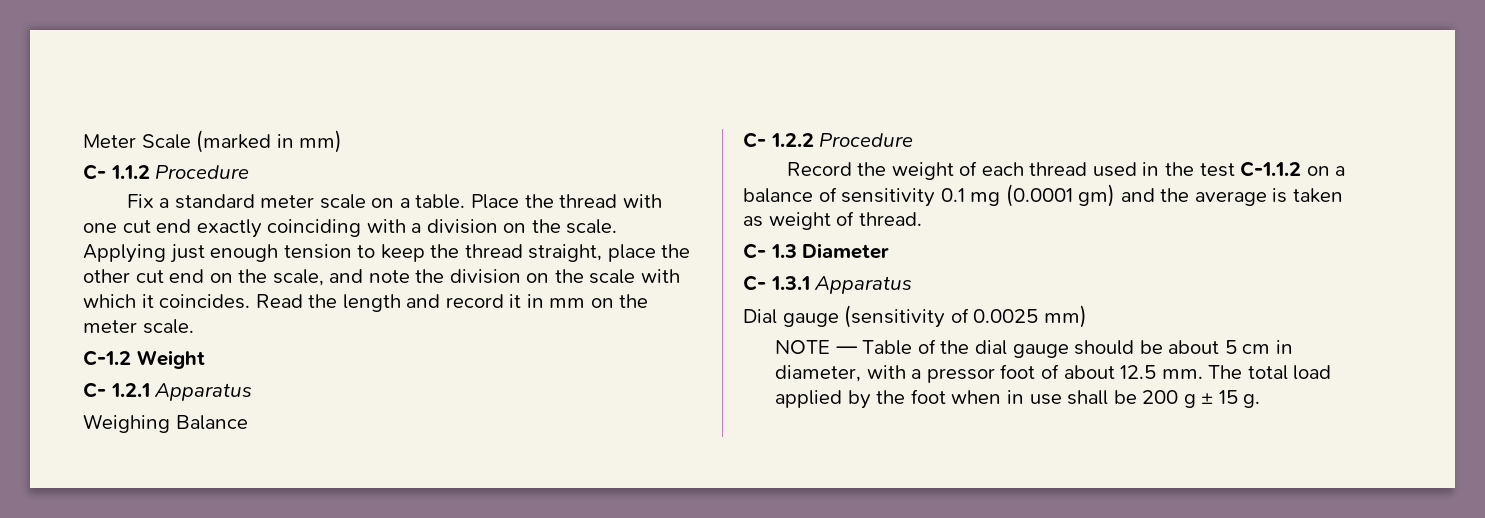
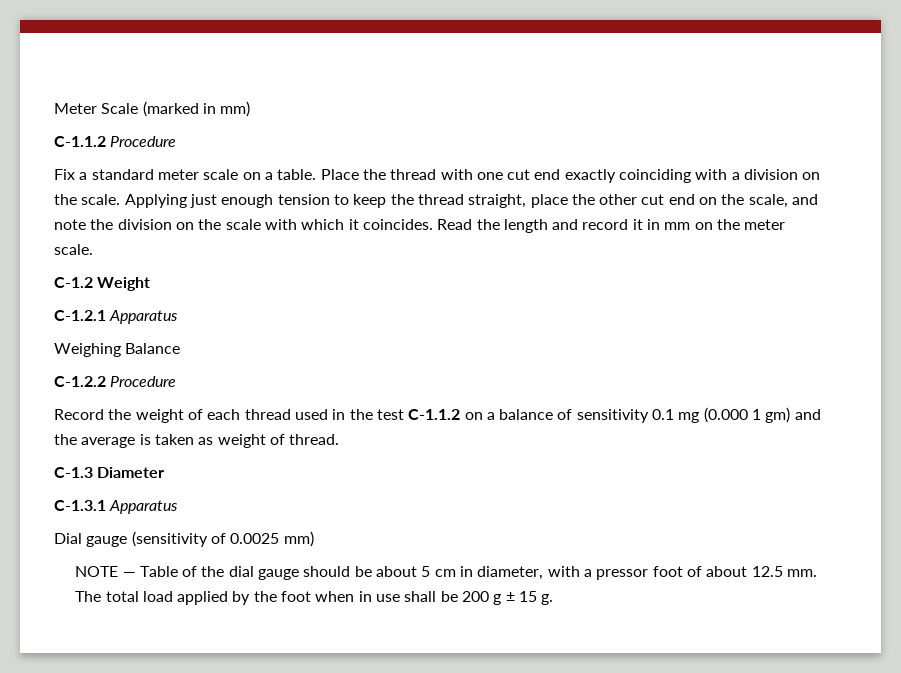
- C- 1.1.2 Procedure
+ C-1.1.2 Procedure
- C- 1.2.1 Apparatus
+ C-1.2.1 Apparatus
- C- 1.2.2 Procedure
+ C-1.2.2 Procedure
- Record the weight of each thread used in the test C-1.1.2 on a balance of sensitivity 0.1 mg (0.0001 gm) and the average is taken as weight of thread.
+ Record the weight of each thread used in the test C-1.1.2 on a balance of sensitivity 0.1 mg (0.000 1 gm) and the average is taken as weight of thread.
- C- 1.3 Diameter
+ C-1.3 Diameter
- C- 1.3.1 Apparatus
+ C-1.3.1 Apparatus

